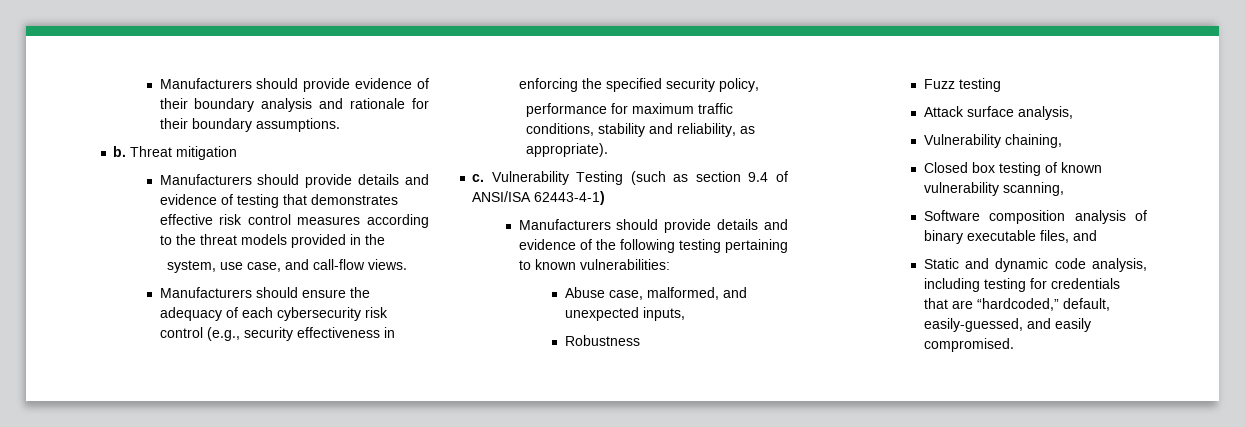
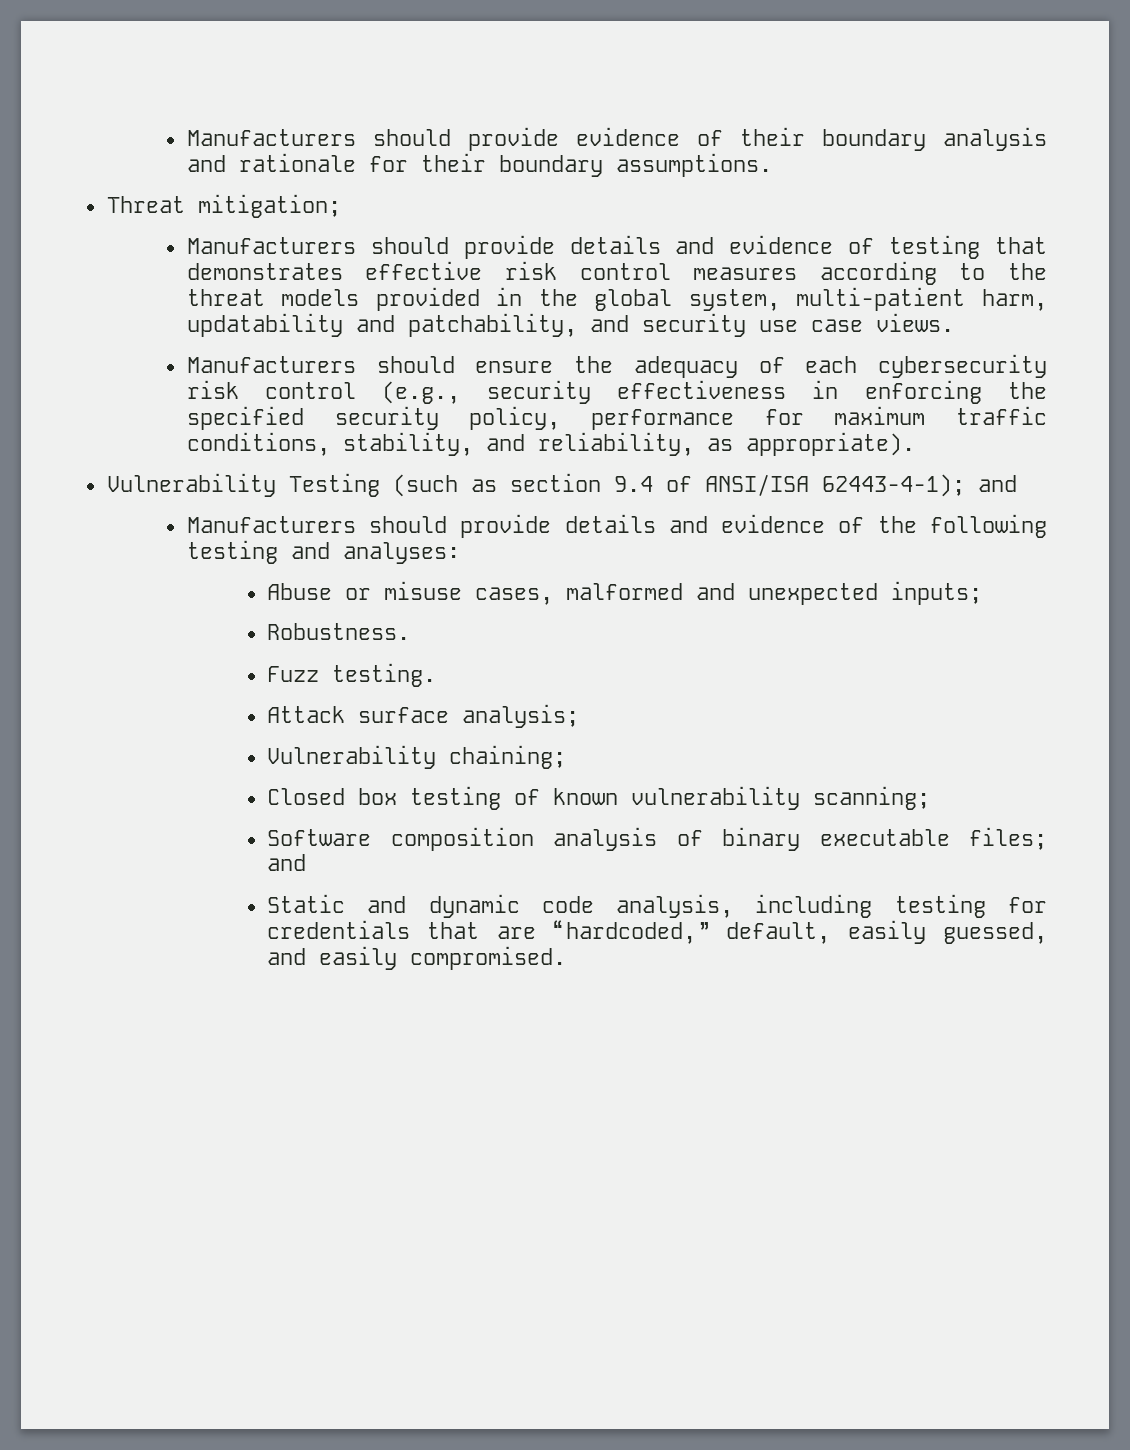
- b. Threat mitigation
+ Threat mitigation;
- Manufacturers should provide details and evidence of testing that demonstrates effective risk control measures according to the threat models provided in the
- system, use case, and call-flow views.
+ Manufacturers should provide details and evidence of testing that demonstrates effective risk control measures according to the threat models provided in the global system, multi-patient harm, updatability and patchability, and security use case views.
- Manufacturers should ensure the adequacy of each cybersecurity risk control (e.g., security effectiveness in enforcing the specified security policy,
- performance for maximum traffic conditions, stability and reliability, as appropriate).
+ Manufacturers should ensure the adequacy of each cybersecurity risk control (e.g., security effectiveness in enforcing the specified security policy, performance for maximum traffic conditions, stability, and reliability, as appropriate).
- c. Vulnerability Testing (such as section 9.4 of ANSI/ISA 62443-4-1)
+ Vulnerability Testing (such as section 9.4 of ANSI/ISA 62443-4-1); and
- Manufacturers should provide details and evidence of the following testing pertaining to known vulnerabilities:
- Abuse case, malformed, and unexpected inputs,
- Robustness
+ Manufacturers should provide details and evidence of the following testing and analyses:
+ Abuse or misuse cases, malformed and unexpected inputs;
+ Robustness.
- Fuzz testing
+ Fuzz testing.
- Attack surface analysis,
- Vulnerability chaining,
+ Attack surface analysis;
+ Vulnerability chaining;
- Closed box testing of known vulnerability scanning,
+ Closed box testing of known vulnerability scanning;
- Software composition analysis of binary executable files, and
+ Software composition analysis of binary executable files; and
- Static and dynamic code analysis, including testing for credentials that are “hardcoded,” default, easily-guessed, and easily compromised.
+ Static and dynamic code analysis, including testing for credentials that are “hardcoded,” default, easily guessed, and easily compromised.

